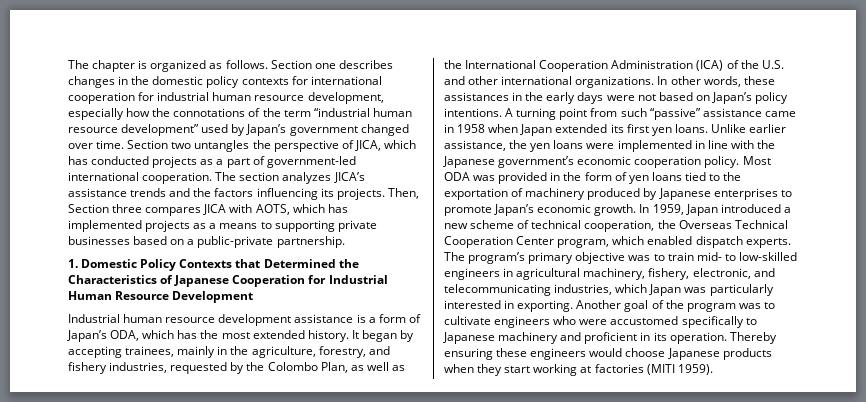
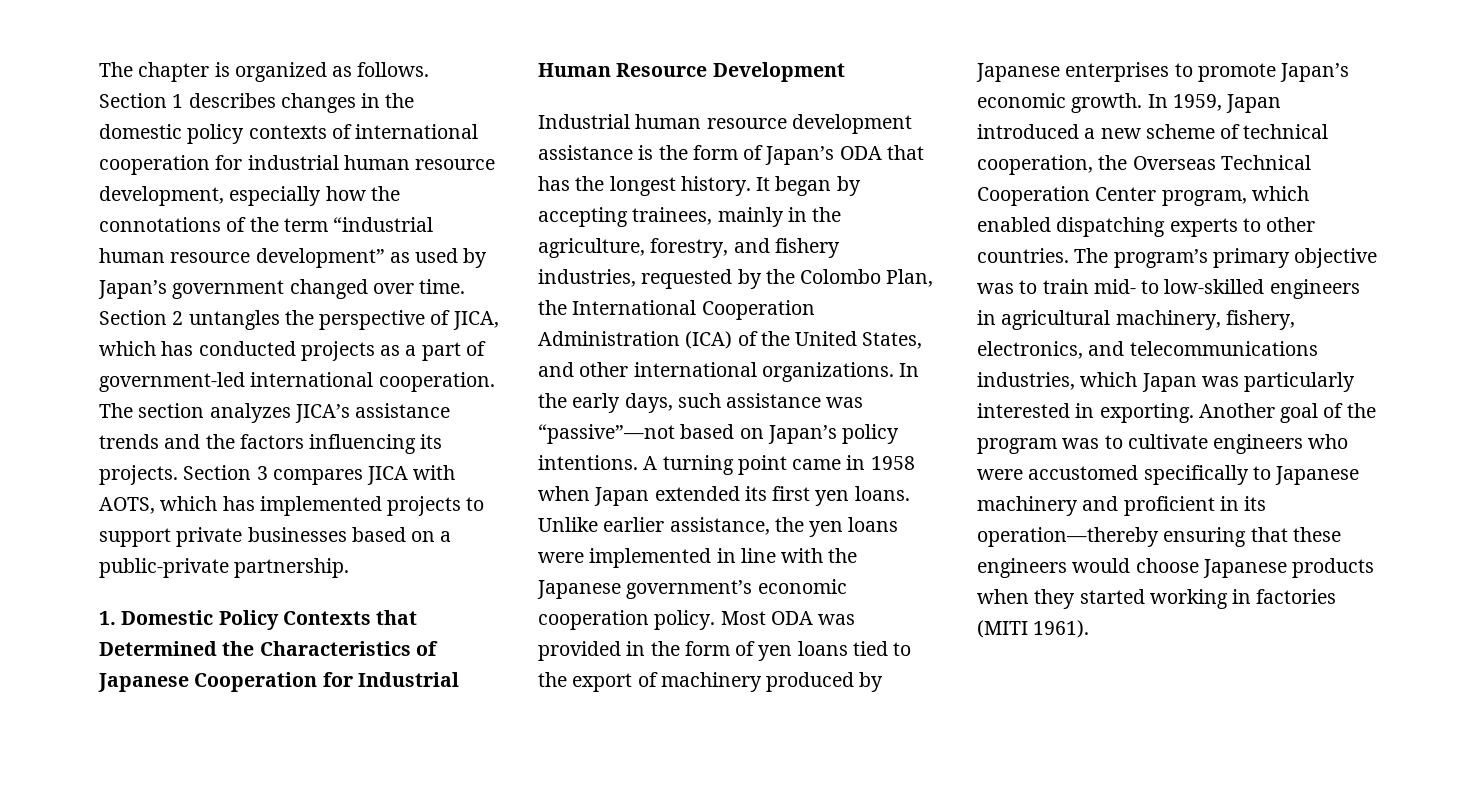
- Section one describes changes in the domestic policy contexts for international cooperation for industrial human resource development, especially how the connotations of the term “industrial human resource development” used by Japan’s government changed over time.
+ Section 1 describes changes in the domestic policy contexts of international cooperation for industrial human resource development, especially how the connotations of the term “industrial human resource development” as used by Japan’s government changed over time.
- Section two untangles the perspective of JICA, which has conducted projects as a part of government-led international cooperation.
+ Section 2 untangles the perspective of JICA, which has conducted projects as a part of government-led international cooperation.
- Then, Section three compares JICA with AOTS, which has implemented projects as a means to supporting private businesses based on a public-private partnership.
+ Section 3 compares JICA with AOTS, which has implemented projects to support private businesses based on a public-private partnership.
- Industrial human resource development assistance is a form of Japan’s ODA, which has the most extended history.
+ Industrial human resource development assistance is the form of Japan’s ODA that has the longest history.
- It began by accepting trainees, mainly in the agriculture, forestry, and fishery industries, requested by the Colombo Plan, as well as the International Cooperation Administration (ICA) of the U.S. and other international organizations.
+ It began by accepting trainees, mainly in the agriculture, forestry, and fishery industries, requested by the Colombo Plan, the International Cooperation Administration (ICA) of the United States, and other international organizations.
- In other words, these assistances in the early days were not based on Japan’s policy intentions.
+ In the early days, such assistance was “passive”—not based on Japan’s policy intentions.
- A turning point from such “passive” assistance came in 1958 when Japan extended its first yen loans.
+ A turning point came in 1958 when Japan extended its first yen loans.
- Most ODA was provided in the form of yen loans tied to the exportation of machinery produced by Japanese enterprises to promote Japan’s economic growth.
+ Most ODA was provided in the form of yen loans tied to the export of machinery produced by Japanese enterprises to promote Japan’s economic growth.
- In 1959, Japan introduced a new scheme of technical cooperation, the Overseas Technical Cooperation Center program, which enabled dispatch experts.
+ In 1959, Japan introduced a new scheme of technical cooperation, the Overseas Technical Cooperation Center program, which enabled dispatching experts to other countries.
- The program’s primary objective was to train mid- to low-skilled engineers in agricultural machinery, fishery, electronic, and telecommunicating industries, which Japan was particularly interested in exporting.
+ The program’s primary objective was to train mid- to low-skilled engineers in agricultural machinery, fishery, electronics, and telecommunications industries, which Japan was particularly interested in exporting.
- Another goal of the program was to cultivate engineers who were accustomed specifically to Japanese machinery and proficient in its operation. Thereby ensuring these engineers would choose Japanese products when they start working at factories (MITI 1959).
+ Another goal of the program was to cultivate engineers who were accustomed specifically to Japanese machinery and proficient in its operation—thereby ensuring that these engineers would choose Japanese products when they started working in factories (MITI 1961).

